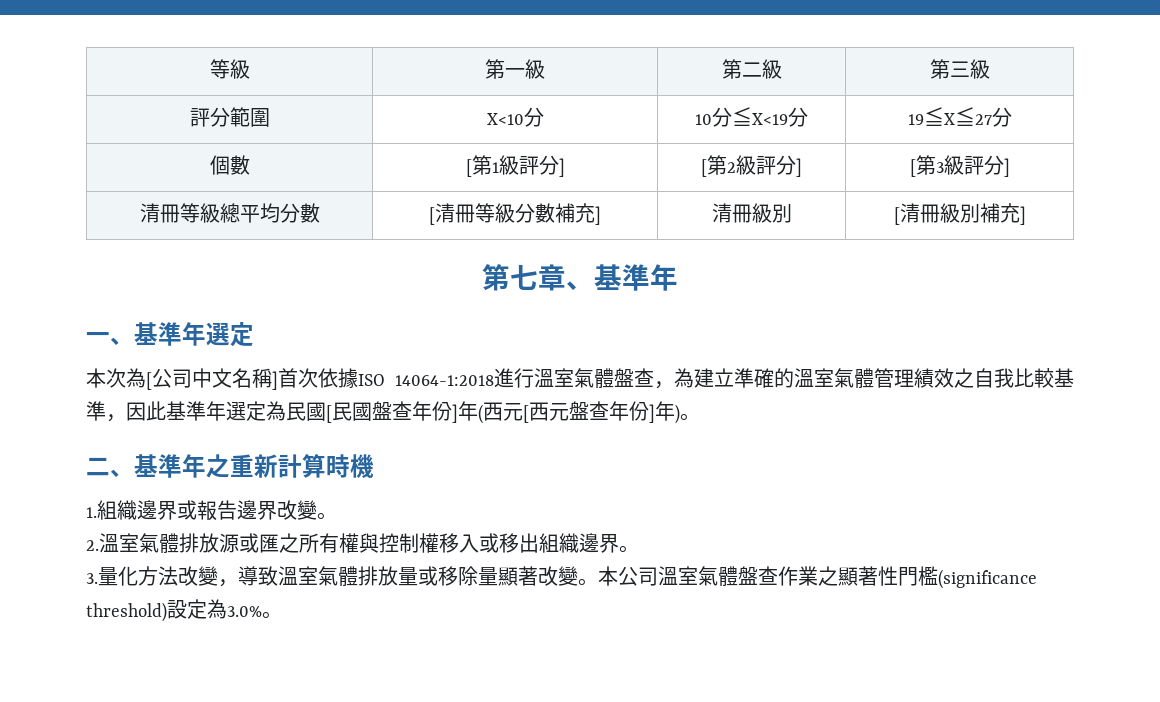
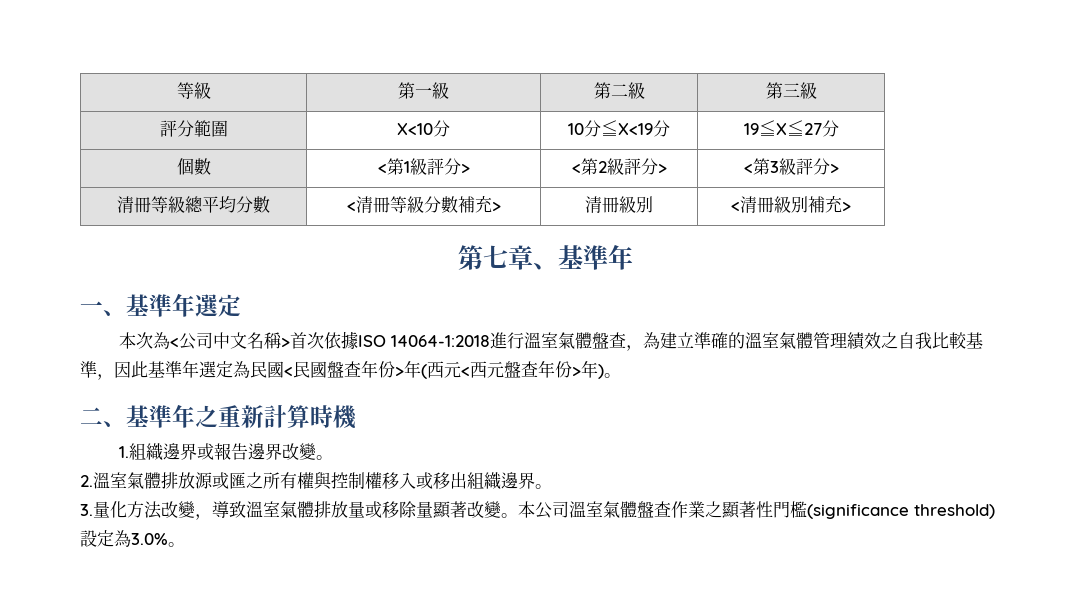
- 個數 | [第1級評分] | [第2級評分] | [第3級評分]
+ 個數 | <第1級評分> | <第2級評分> | <第3級評分>
- 清冊等級總平均分數 | [清冊等級分數補充] | 清冊級別 | [清冊級別補充]
+ 清冊等級總平均分數 | <清冊等級分數補充> | 清冊級別 | <清冊級別補充>
- 本次為[公司中文名稱]首次依據ISO 14064-1:2018進行溫室氣體盤查，為建立準確的溫室氣體管理績效之自我比較基準，因此基準年選定為民國[民國盤查年份]年(西元[西元盤查年份]年)。
+ 本次為<公司中文名稱>首次依據ISO 14064-1:2018進行溫室氣體盤查，為建立準確的溫室氣體管理績效之自我比較基準，因此基準年選定為民國<民國盤查年份>年(西元<西元盤查年份>年)。

